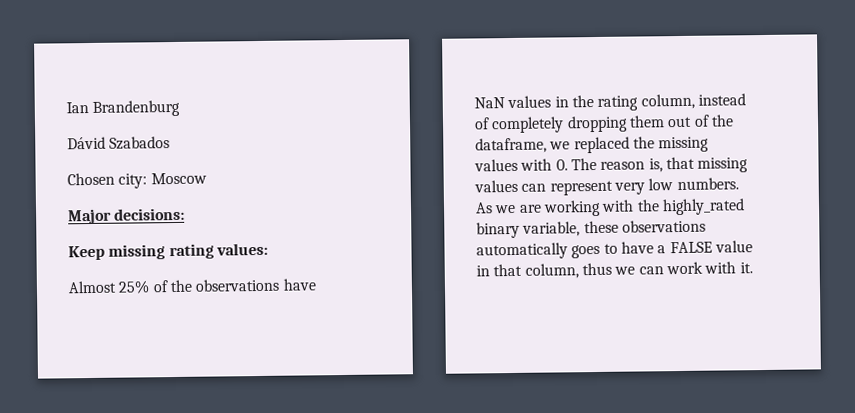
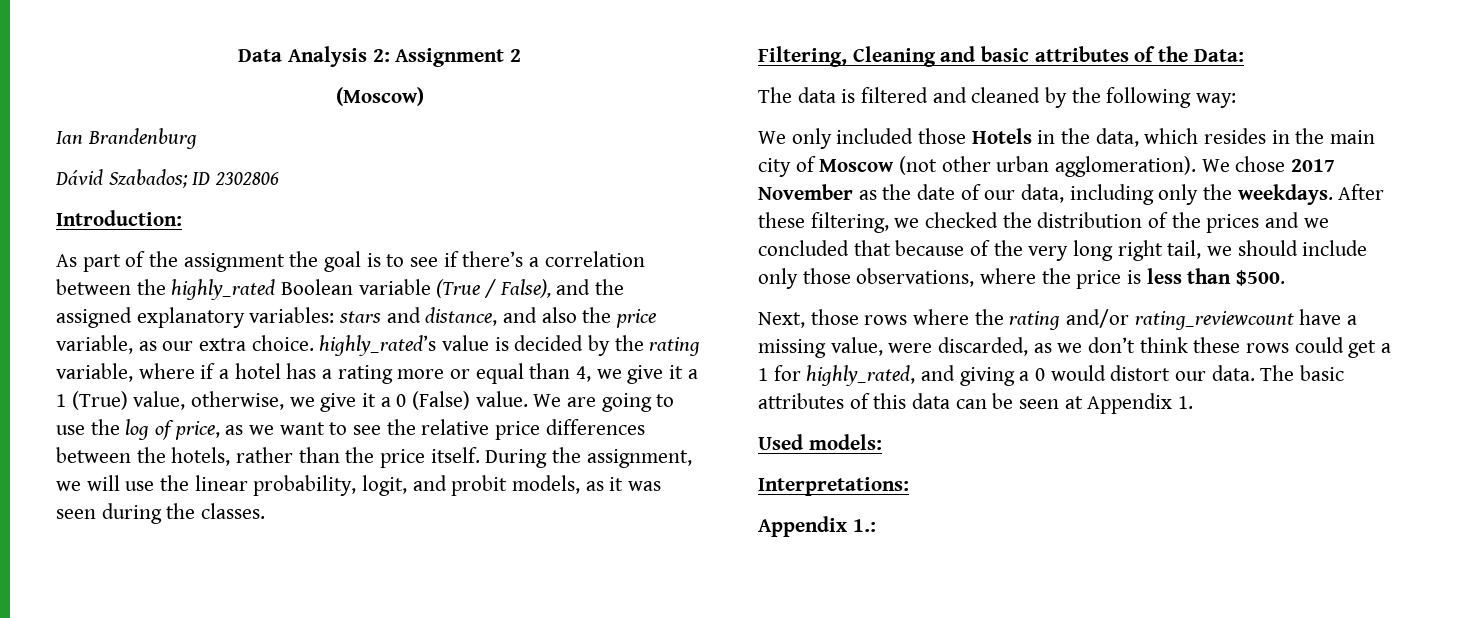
+ Data Analysis 2: Assignment 2
+ (Moscow)
  Ian Brandenburg
- Dávid Szabados
- Chosen city: Moscow
- Major decisions:
- Keep missing rating values:
- Almost 25% of the observations have NaN values in the rating column, instead of completely dropping them out of the dataframe, we replaced the missing values with 0. The reason is, that missing values can represent very low numbers. As we are working with the highly_rated binary variable, these observations automatically goes to have a FALSE value in that column, thus we can work with it.
+ Dávid Szabados; ID 2302806
+ Introduction:
+ As part of the assignment the goal is to see if there’s a correlation between the highly_rated Boolean variable (True / False), and the assigned explanatory variables: stars and distance, and also the price variable, as our extra choice. highly_rated’s value is decided by the rating variable, where if a hotel has a rating more or equal than 4, we give it a 1 (True) value, otherwise, we give it a 0 (False) value. We are going to use the log of price, as we want to see the relative price differences between the hotels, rather than the price itself. During the assignment, we will use the linear probability, logit, and probit models, as it was seen during the classes.
+ Filtering, Cleaning and basic attributes of the Data:
+ The data is filtered and cleaned by the following way:
+ We only included those Hotels in the data, which resides in the main city of Moscow (not other urban agglomeration). We chose 2017 November as the date of our data, including only the weekdays. After these filtering, we checked the distribution of the prices and we concluded that because of the very long right tail, we should include only those observations, where the price is less than $500.
+ Next, those rows where the rating and/or rating_reviewcount have a missing value, were discarded, as we don’t think these rows could get a 1 for highly_rated, and giving a 0 would distort our data. The basic attributes of this data can be seen at Appendix 1.
+ Used models:
+ Interpretations:
+ Appendix 1.:

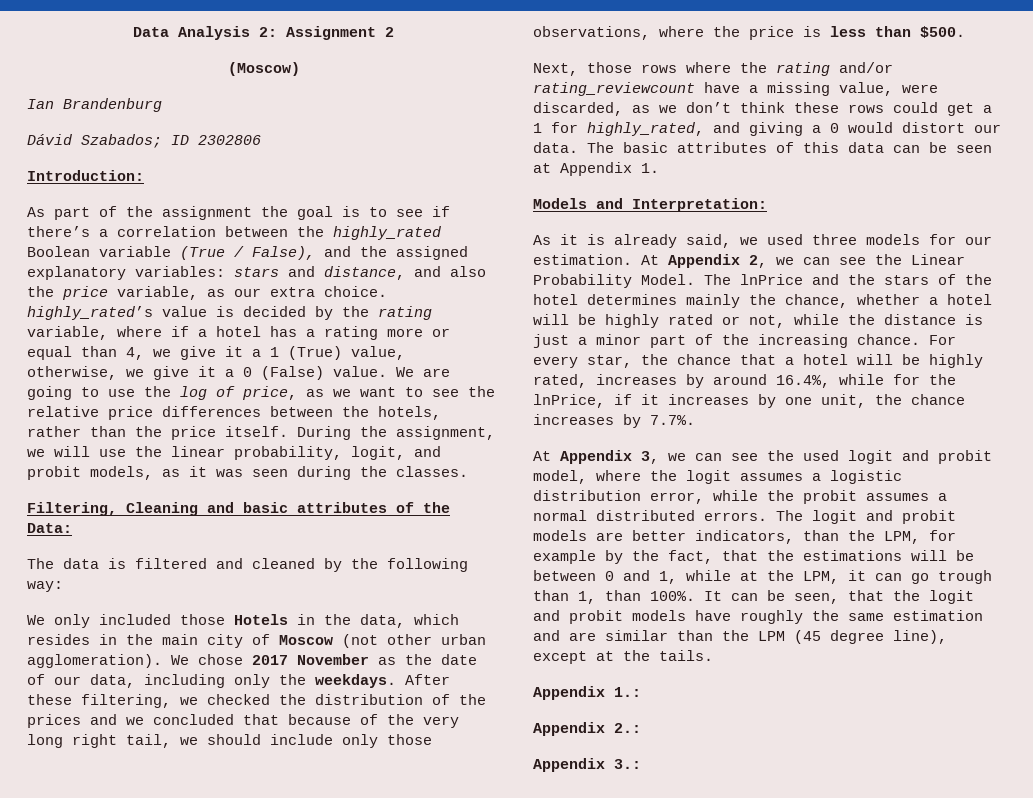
- Used models:
- Interpretations:
+ Models and Interpretation:
+ As it is already said, we used three models for our estimation. At Appendix 2, we can see the Linear Probability Model. The lnPrice and the stars of the hotel determines mainly the chance, whether a hotel will be highly rated or not, while the distance is just a minor part of the increasing chance. For every star, the chance that a hotel will be highly rated, increases by around 16.4%, while for the lnPrice, if it increases by one unit, the chance increases by 7.7%.
+ At Appendix 3, we can see the used logit and probit model, where the logit assumes a logistic distribution error, while the probit assumes a normal distributed errors. The logit and probit models are better indicators, than the LPM, for example by the fact, that the estimations will be between 0 and 1, while at the LPM, it can go trough than 1, than 100%. It can be seen, that the logit and probit models have roughly the same estimation and are similar than the LPM (45 degree line), except at the tails.
  Appendix 1.:
+ Appendix 2.:
+ Appendix 3.:

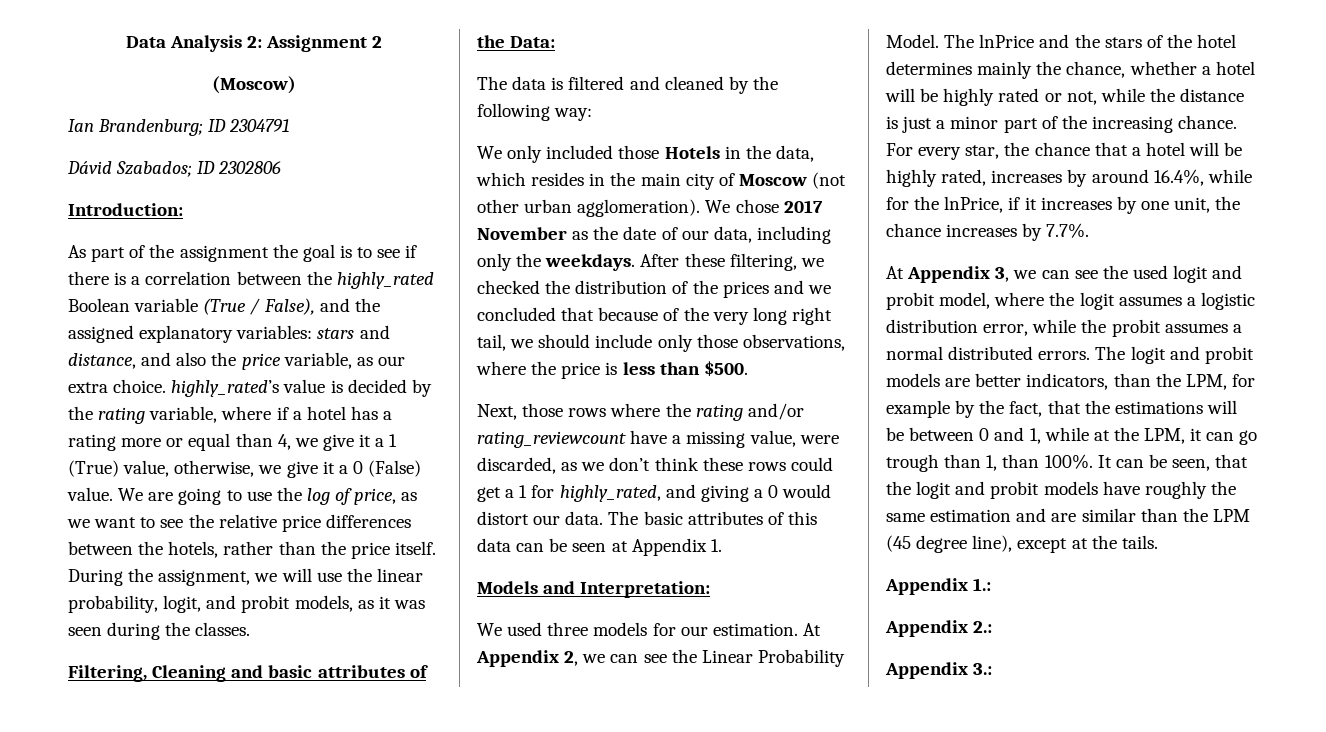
- Ian Brandenburg
+ Ian Brandenburg; ID 2304791
- As part of the assignment the goal is to see if there’s a correlation between the highly_rated Boolean variable (True / False), and the assigned explanatory variables:
+ As part of the assignment the goal is to see if there is a correlation between the highly_rated Boolean variable (True / False), and the assigned explanatory variables:
- As it is already said, we used three models for our estimation.
+ We used three models for our estimation.

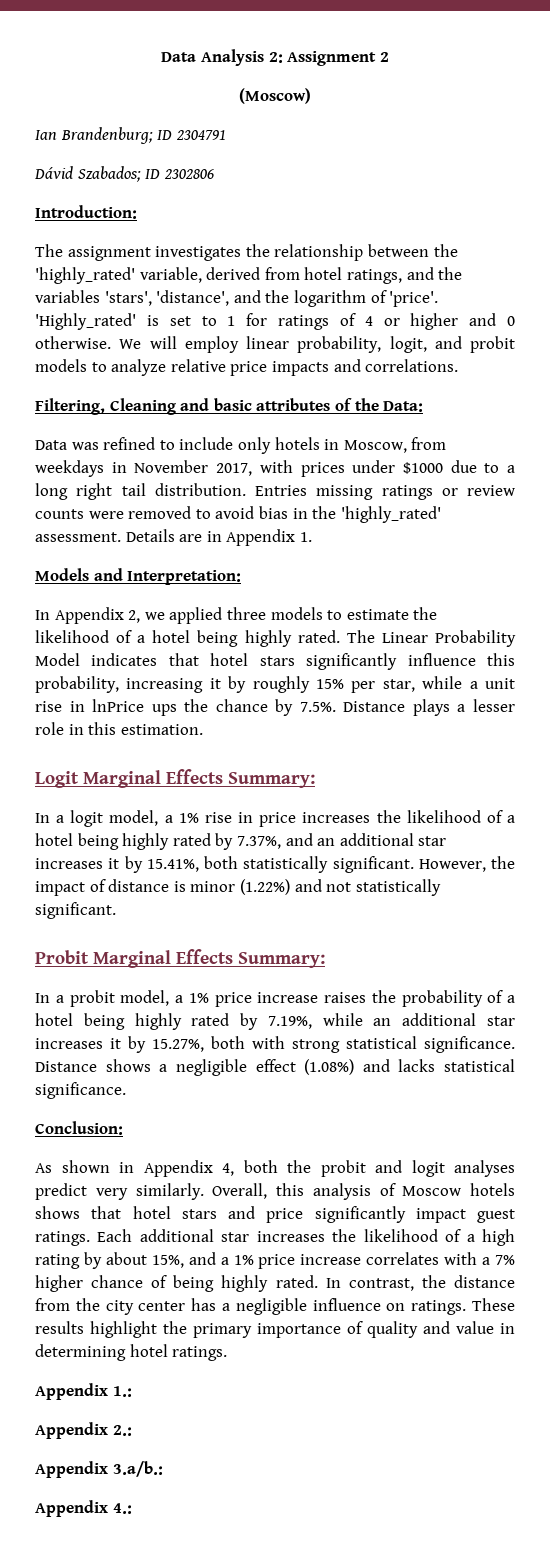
- As part of the assignment the goal is to see if there is a correlation between the highly_rated Boolean variable (True / False), and the assigned explanatory variables: stars and distance, and also the price variable, as our extra choice. highly_rated’s value is decided by the rating variable, where if a hotel has a rating more or equal than 4, we give it a 1 (True) value, otherwise, we give it a 0 (False) value. We are going to use the log of price, as we want to see the relative price differences between the hotels, rather than the price itself. During the assignment, we will use the linear probability, logit, and probit models, as it was seen during the classes.
+ The assignment investigates the relationship between the 'highly_rated' variable, derived from hotel ratings, and the variables 'stars', 'distance', and the logarithm of 'price'. 'Highly_rated' is set to 1 for ratings of 4 or higher and 0 otherwise. We will employ linear probability, logit, and probit models to analyze relative price impacts and correlations.
- The data is filtered and cleaned by the following way:
- We only included those Hotels in the data, which resides in the main city of Moscow (not other urban agglomeration). We chose 2017 November as the date of our data, including only the weekdays. After these filtering, we checked the distribution of the prices and we concluded that because of the very long right tail, we should include only those observations, where the price is less than $500.
- Next, those rows where the rating and/or rating_reviewcount have a missing value, were discarded, as we don’t think these rows could get a 1 for highly_rated, and giving a 0 would distort our data. The basic attributes of this data can be seen at Appendix 1.
+ Data was refined to include only hotels in Moscow, from weekdays in November 2017, with prices under $1000 due to a long right tail distribution. Entries missing ratings or review counts were removed to avoid bias in the 'highly_rated' assessment. Details are in Appendix 1.
- We used three models for our estimation. At Appendix 2, we can see the Linear Probability Model. The lnPrice and the stars of the hotel determines mainly the chance, whether a hotel will be highly rated or not, while the distance is just a minor part of the increasing chance. For every star, the chance that a hotel will be highly rated, increases by around 16.4%, while for the lnPrice, if it increases by one unit, the chance increases by 7.7%.
- At Appendix 3, we can see the used logit and probit model, where the logit assumes a logistic distribution error, while the probit assumes a normal distributed errors. The logit and probit models are better indicators, than the LPM, for example by the fact, that the estimations will be between 0 and 1, while at the LPM, it can go trough than 1, than 100%. It can be seen, that the logit and probit models have roughly the same estimation and are similar than the LPM (45 degree line), except at the tails.
+ In Appendix 2, we applied three models to estimate the likelihood of a hotel being highly rated. The Linear Probability Model indicates that hotel stars significantly influence this probability, increasing it by roughly 15% per star, while a unit rise in lnPrice ups the chance by 7.5%. Distance plays a lesser role in this estimation.
+ Logit Marginal Effects Summary:
+ In a logit model, a 1% rise in price increases the likelihood of a hotel being highly rated by 7.37%, and an additional star increases it by 15.41%, both statistically significant. However, the impact of distance is minor (1.22%) and not statistically significant.
+ Probit Marginal Effects Summary:
+ In a probit model, a 1% price increase raises the probability of a hotel being highly rated by 7.19%, while an additional star increases it by 15.27%, both with strong statistical significance. Distance shows a negligible effect (1.08%) and lacks statistical significance.
+ Conclusion:
+ As shown in Appendix 4, both the probit and logit analyses predict very similarly. Overall, this analysis of Moscow hotels shows that hotel stars and price significantly impact guest ratings. Each additional star increases the likelihood of a high rating by about 15%, and a 1% price increase correlates with a 7% higher chance of being highly rated. In contrast, the distance from the city center has a negligible influence on ratings. These results highlight the primary importance of quality and value in determining hotel ratings.
- Appendix 3.:
+ Appendix 3.a/b.:
+ Appendix 4.:

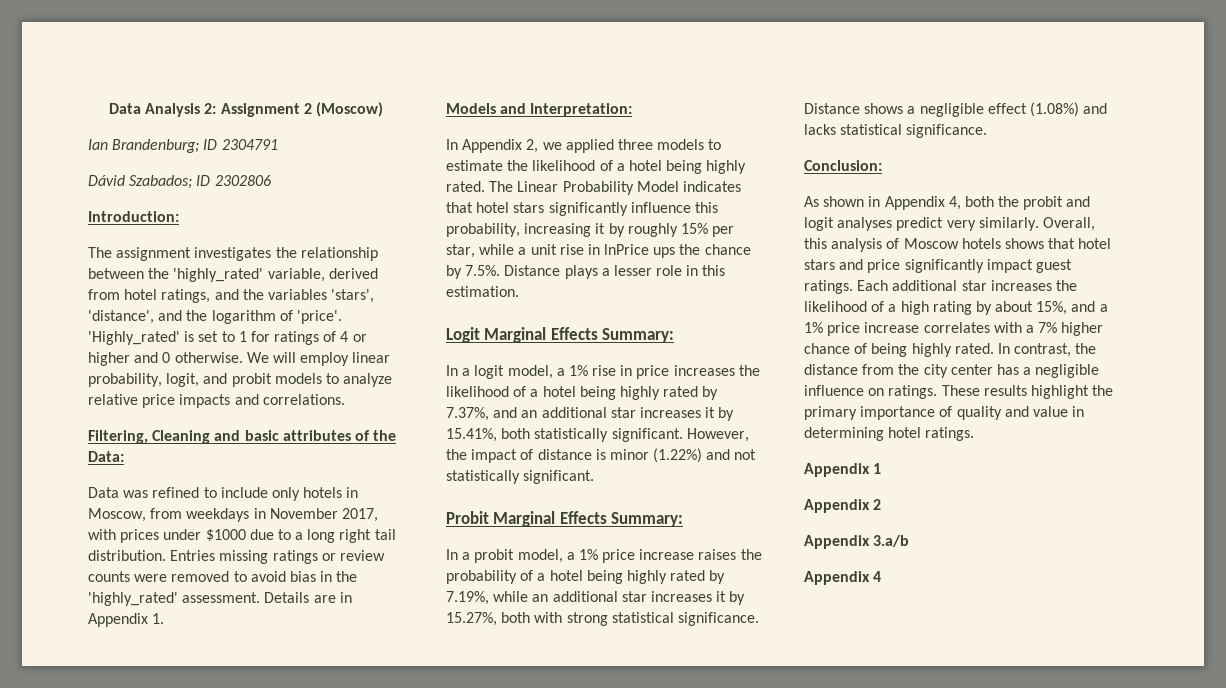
- Data Analysis 2: Assignment 2
- (Moscow)
+ Data Analysis 2: Assignment 2 (Moscow)
- Appendix 1.:
- Appendix 2.:
- Appendix 3.a/b.:
- Appendix 4.:
+ Appendix 1
+ Appendix 2
+ Appendix 3.a/b
+ Appendix 4

